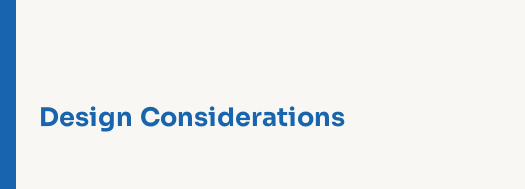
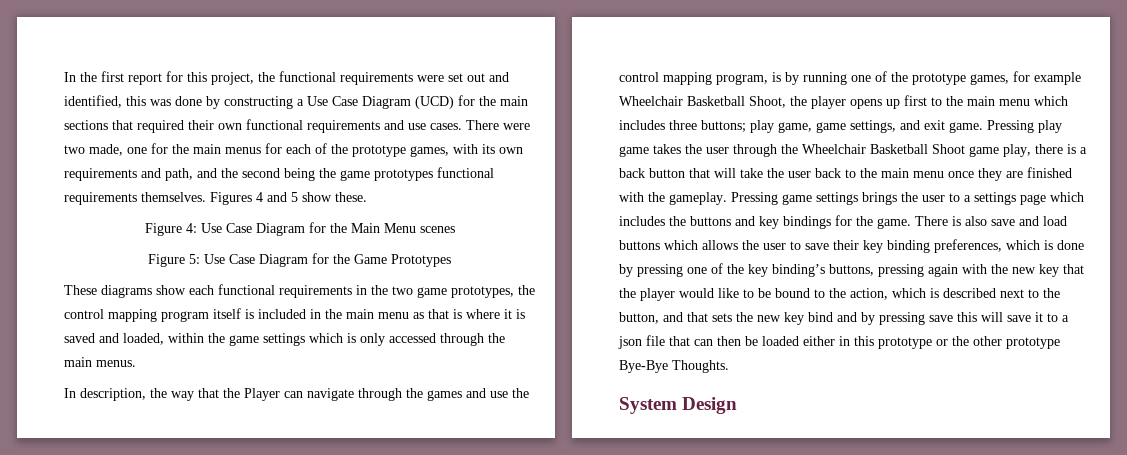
- Design Considerations
+ In the first report for this project, the functional requirements were set out and identified, this was done by constructing a Use Case Diagram (UCD) for the main sections that required their own functional requirements and use cases. There were two made, one for the main menus for each of the prototype games, with its own requirements and path, and the second being the game prototypes functional requirements themselves. Figures 4 and 5 show these.
+ Figure 4: Use Case Diagram for the Main Menu scenes
+ Figure 5: Use Case Diagram for the Game Prototypes
+ These diagrams show each functional requirements in the two game prototypes, the control mapping program itself is included in the main menu as that is where it is saved and loaded, within the game settings which is only accessed through the main menus.
+ In description, the way that the Player can navigate through the games and use the control mapping program, is by running one of the prototype games, for example Wheelchair Basketball Shoot, the player opens up first to the main menu which includes three buttons; play game, game settings, and exit game. Pressing play game takes the user through the Wheelchair Basketball Shoot game play, there is a back button that will take the user back to the main menu once they are finished with the gameplay. Pressing game settings brings the user to a settings page which includes the buttons and key bindings for the game. There is also save and load buttons which allows the user to save their key binding preferences, which is done by pressing one of the key binding’s buttons, pressing again with the new key that the player would like to be bound to the action, which is described next to the button, and that sets the new key bind and by pressing save this will save it to a json file that can then be loaded either in this prototype or the other prototype Bye-Bye Thoughts.
+ System Design

